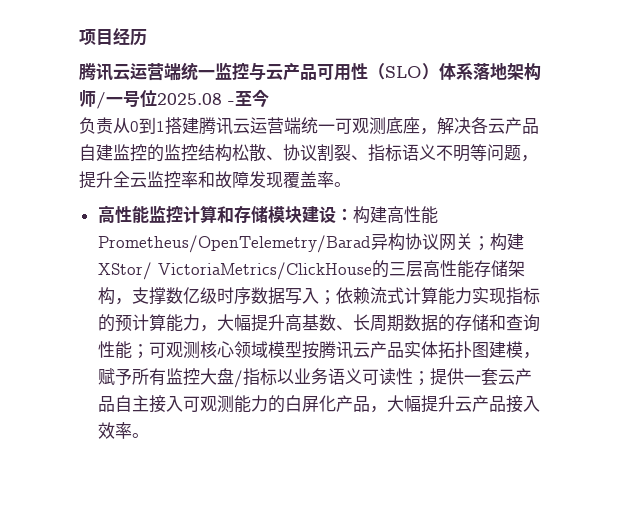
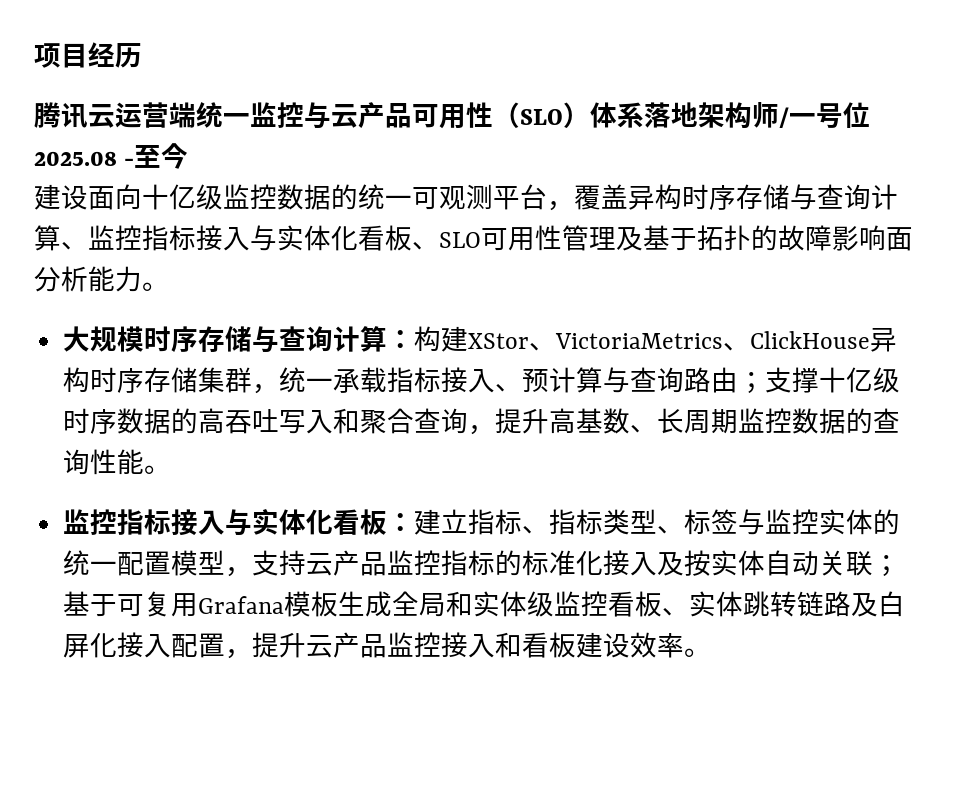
- 负责从0到1搭建腾讯云运营端统一可观测底座，解决各云产品自建监控的监控结构松散、协议割裂、指标语义不明等问题，提升全云监控率和故障发现覆盖率。
- 高性能监控计算和存储模块建设：构建高性能Prometheus/OpenTelemetry/Barad异构协议网关；构建XStor/ VictoriaMetrics/ClickHouse的三层高性能存储架构，支撑数亿级时序数据写入；依赖流式计算能力实现指标的预计算能力，大幅提升高基数、长周期数据的存储和查询性能；可观测核心领域模型按腾讯云产品实体拓扑图建模，赋予所有监控大盘/指标以业务语义可读性；提供一套云产品自主接入可观测能力的白屏化产品，大幅提升云产品接入效率。
+ 建设面向十亿级监控数据的统一可观测平台，覆盖异构时序存储与查询计算、监控指标接入与实体化看板、SLO可用性管理及基于拓扑的故障影响面分析能力。
+ 大规模时序存储与查询计算：构建XStor、VictoriaMetrics、ClickHouse异构时序存储集群，统一承载指标接入、预计算与查询路由；支撑十亿级时序数据的高吞吐写入和聚合查询，提升高基数、长周期监控数据的查询性能。
+ 监控指标接入与实体化看板：建立指标、指标类型、标签与监控实体的统一配置模型，支持云产品监控指标的标准化接入及按实体自动关联；基于可复用Grafana模板生成全局和实体级监控看板、实体跳转链路及白屏化接入配置，提升云产品监控接入和看板建设效率。

